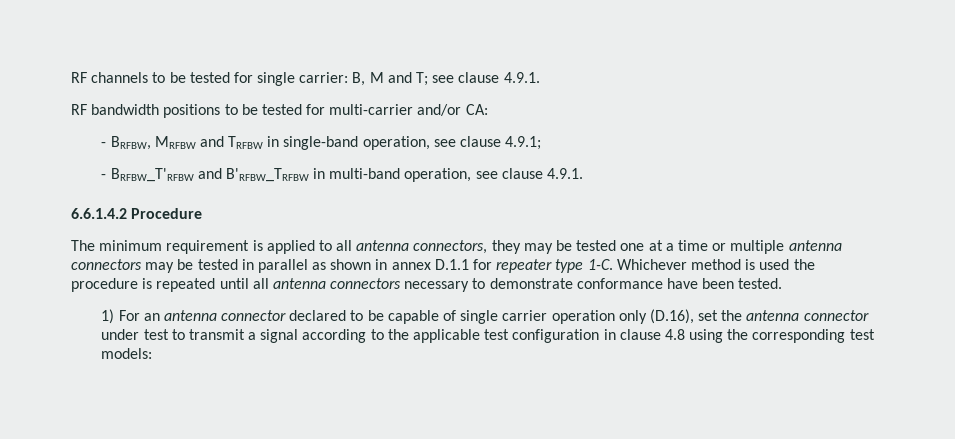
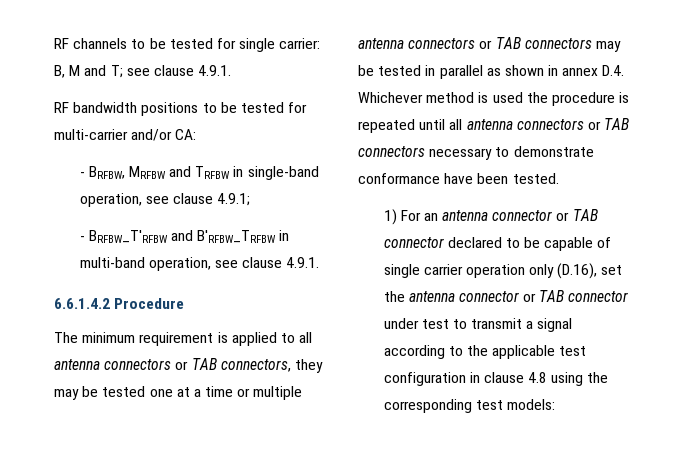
- The minimum requirement is applied to all antenna connectors, they may be tested one at a time or multiple antenna connectors may be tested in parallel as shown in annex D.1.1 for repeater type 1-C. Whichever method is used the procedure is repeated until all antenna connectors necessary to demonstrate conformance have been tested.
+ The minimum requirement is applied to all antenna connectors or TAB connectors, they may be tested one at a time or multiple antenna connectors or TAB connectors may be tested in parallel as shown in annex D.4. Whichever method is used the procedure is repeated until all antenna connectors or TAB connectors necessary to demonstrate conformance have been tested.
- 1) For an antenna connector declared to be capable of single carrier operation only (D.16), set the antenna connector under test to transmit a signal according to the applicable test configuration in clause 4.8 using the corresponding test models:
+ 1) For an antenna connector or TAB connector declared to be capable of single carrier operation only (D.16), set the antenna connector or TAB connector under test to transmit a signal according to the applicable test configuration in clause 4.8 using the corresponding test models:

